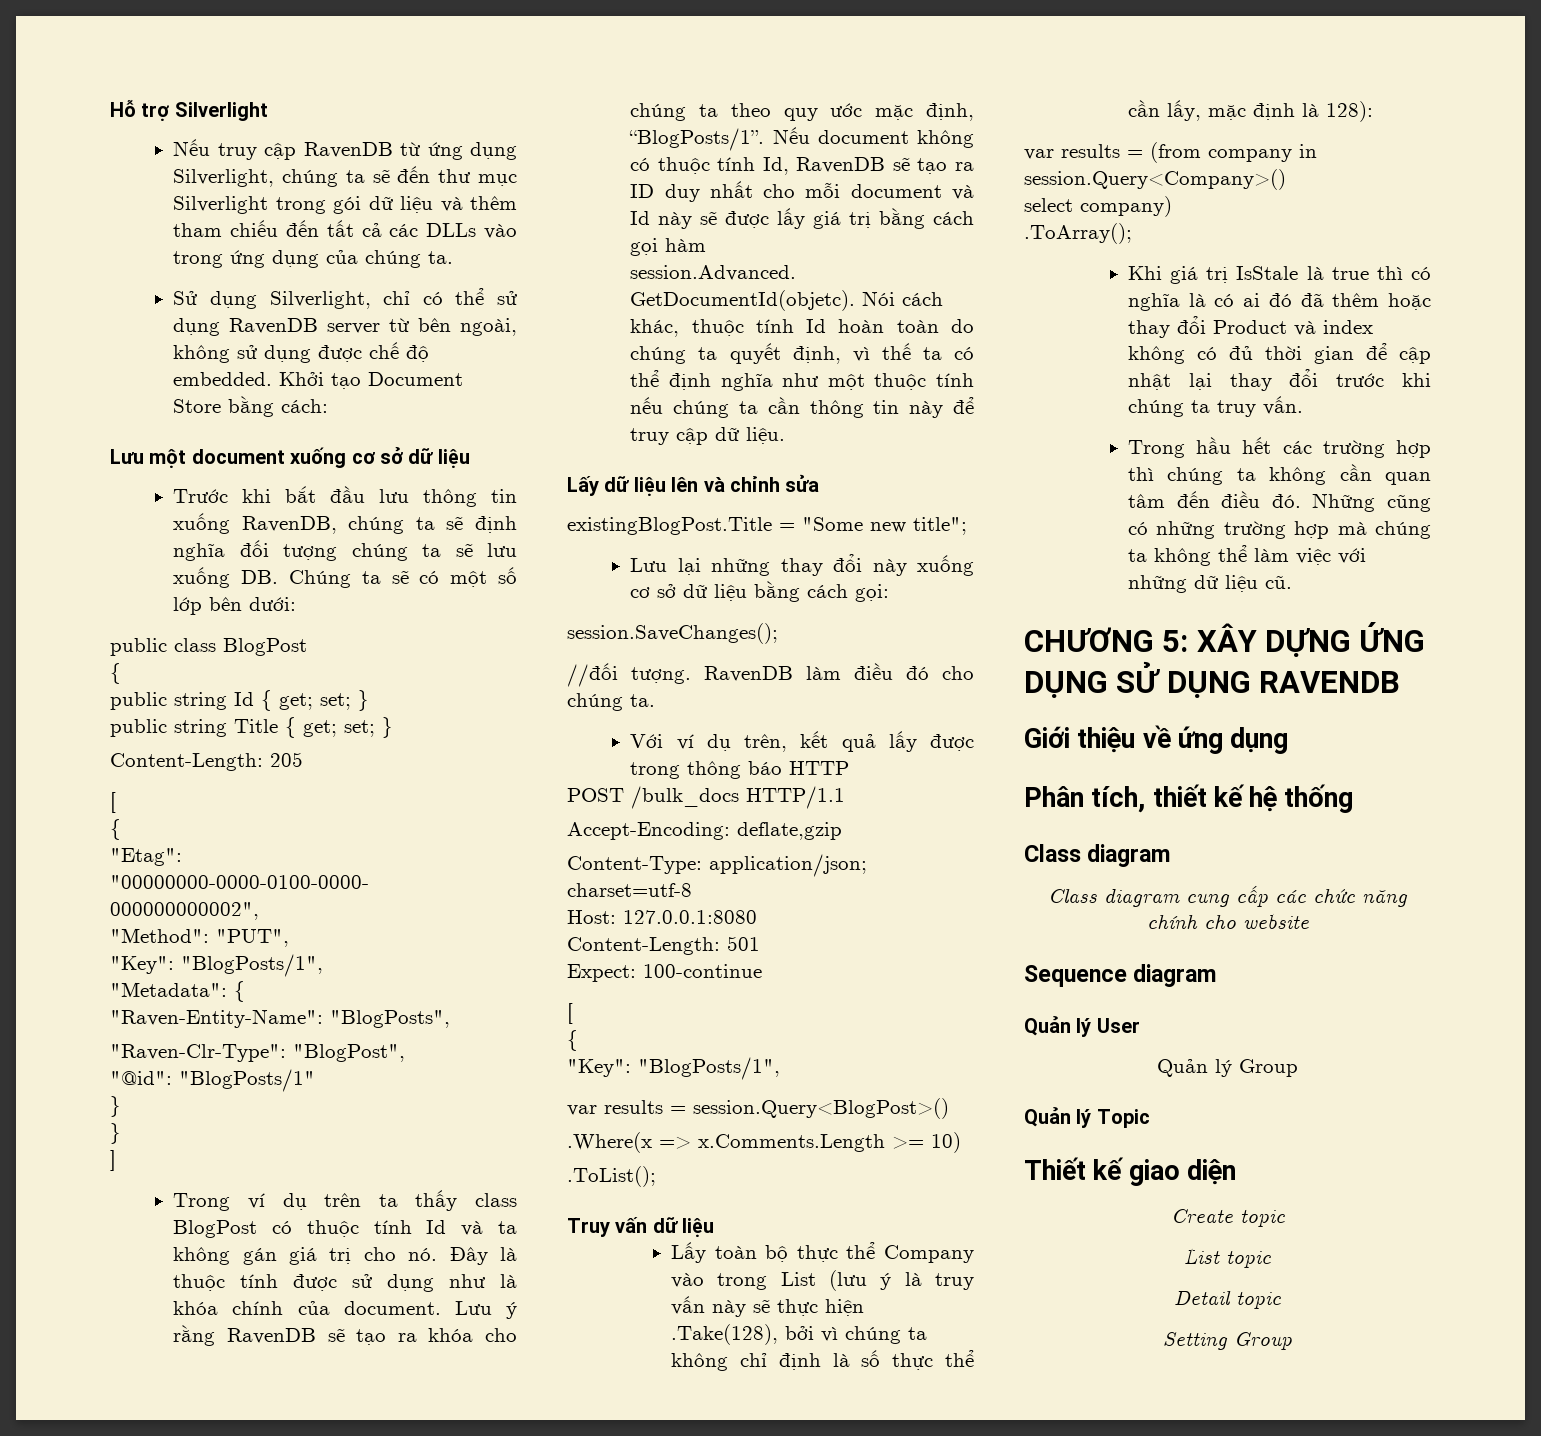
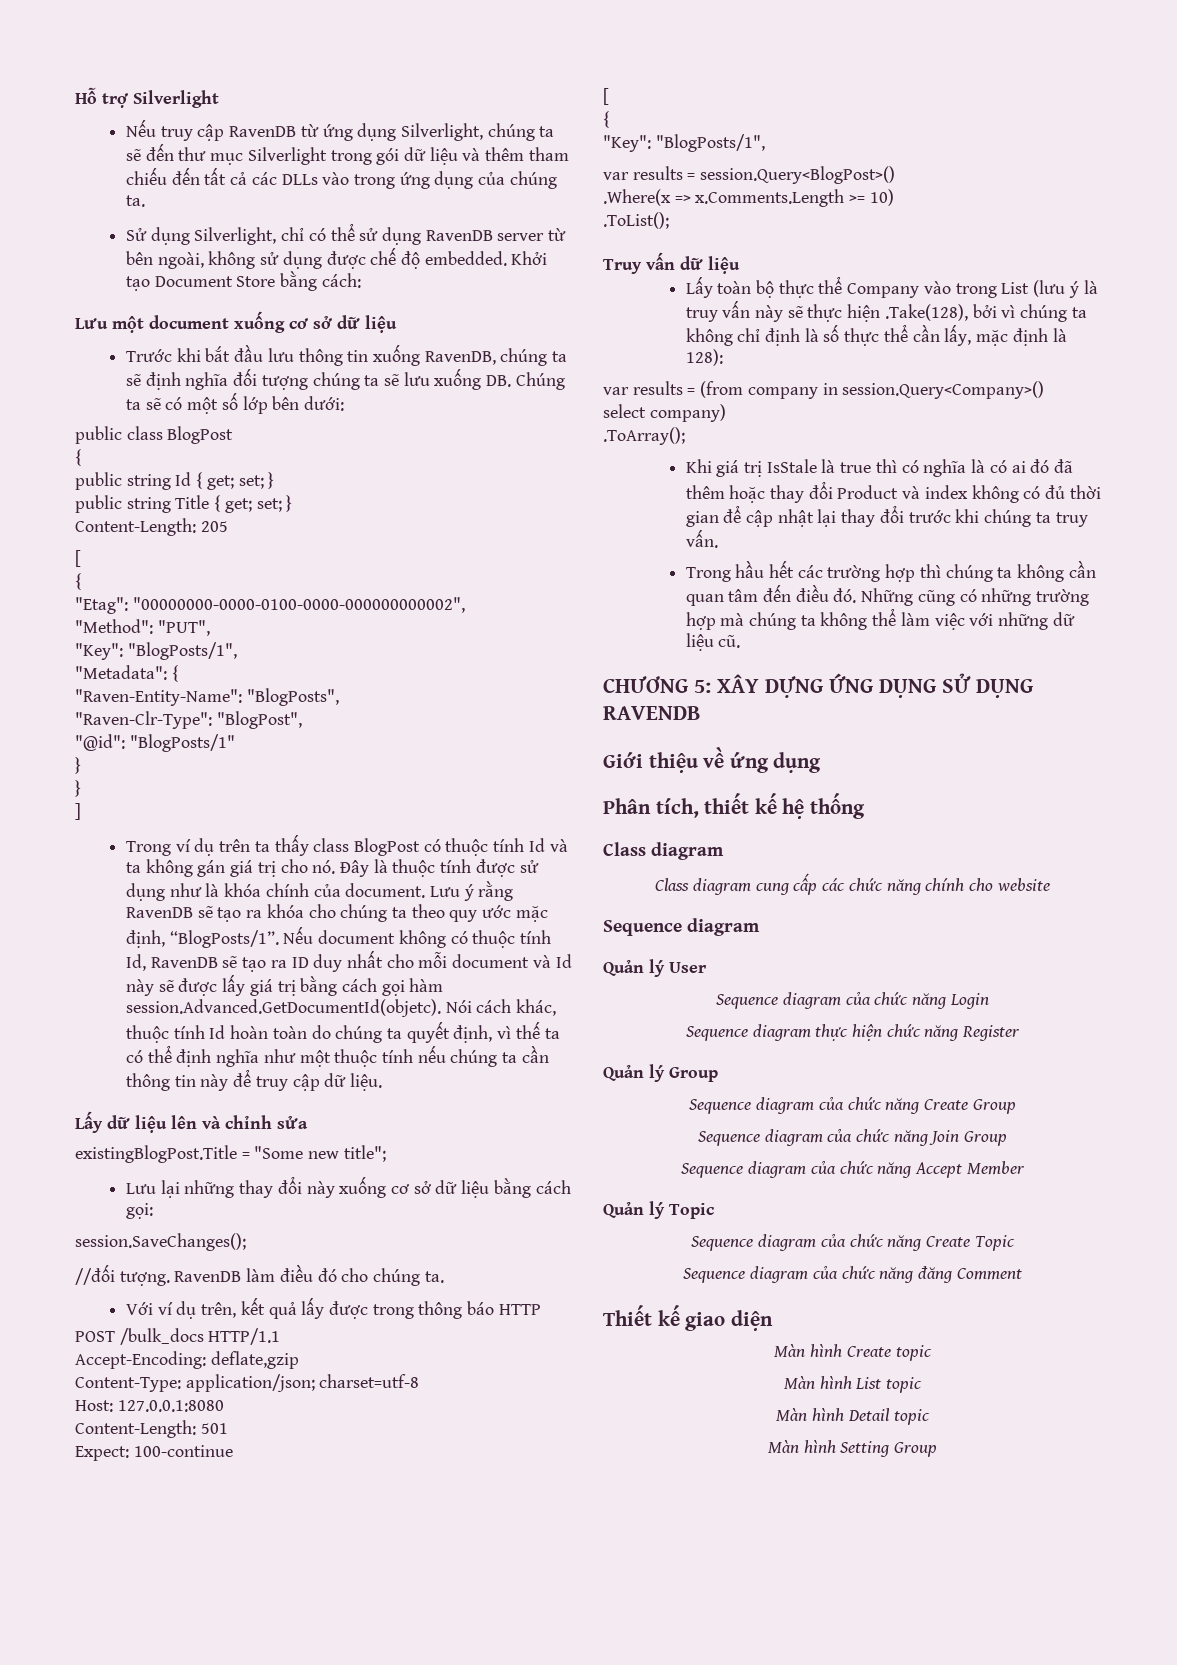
+ Sequence diagram của chức năng Login
+ Sequence diagram thực hiện chức năng Register
  Quản lý Group
+ Sequence diagram của chức năng Create Group
+ Sequence diagram của chức năng Join Group
+ Sequence diagram của chức năng Accept Member
  Quản lý Topic
+ Sequence diagram của chức năng Create Topic
+ Sequence diagram của chức năng đăng Comment
- Create topic
+ Màn hình Create topic
- List topic
+ Màn hình List topic
- Detail topic
+ Màn hình Detail topic
- Setting Group
+ Màn hình Setting Group

